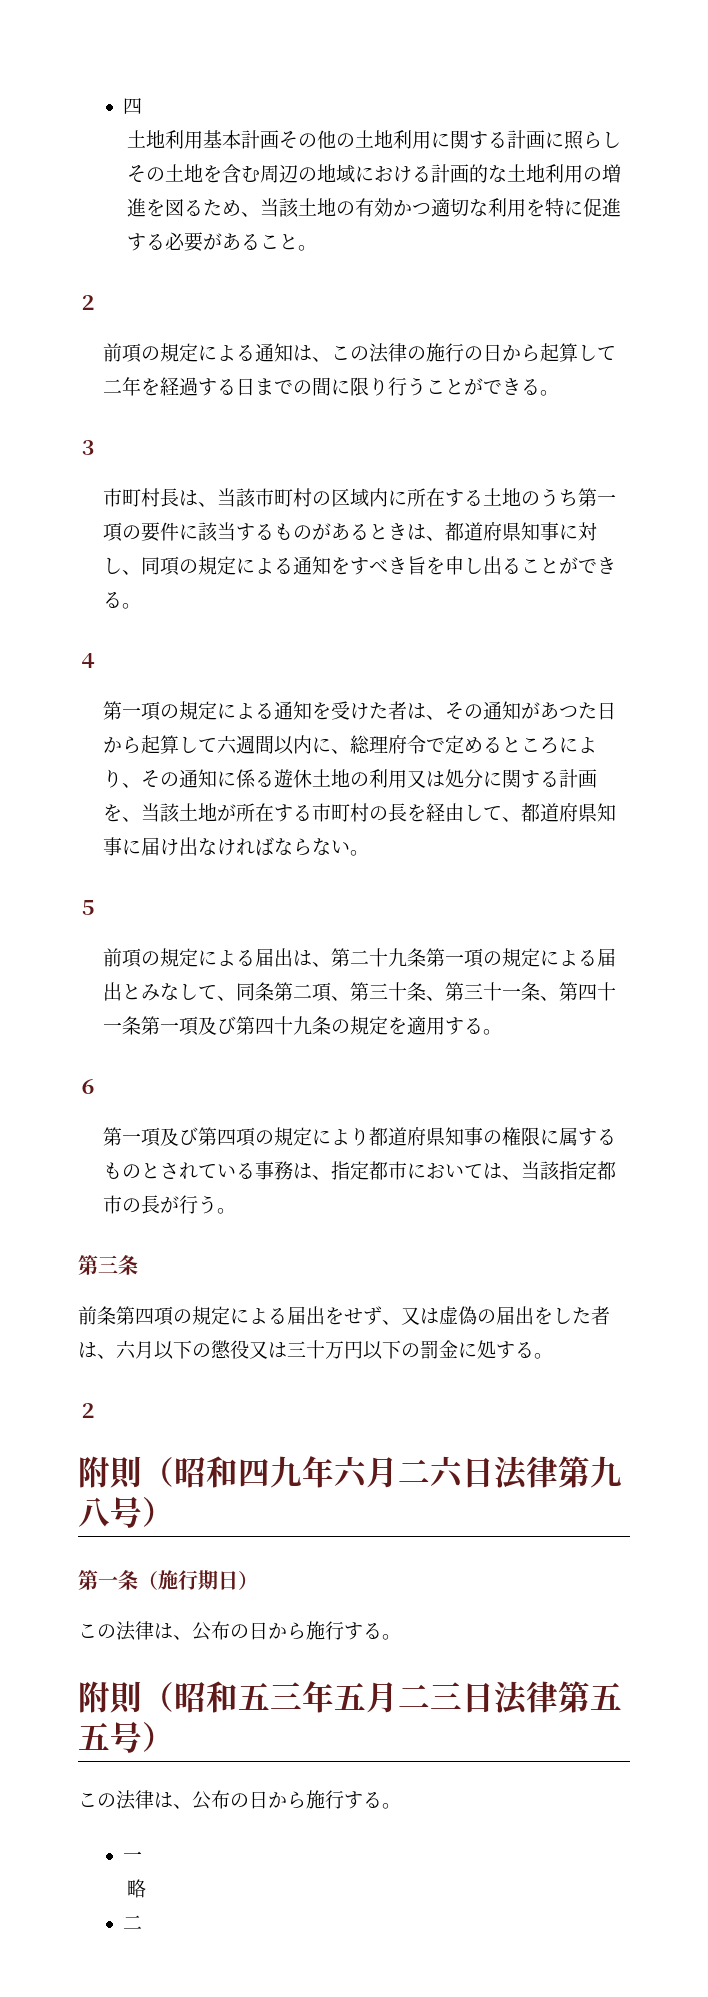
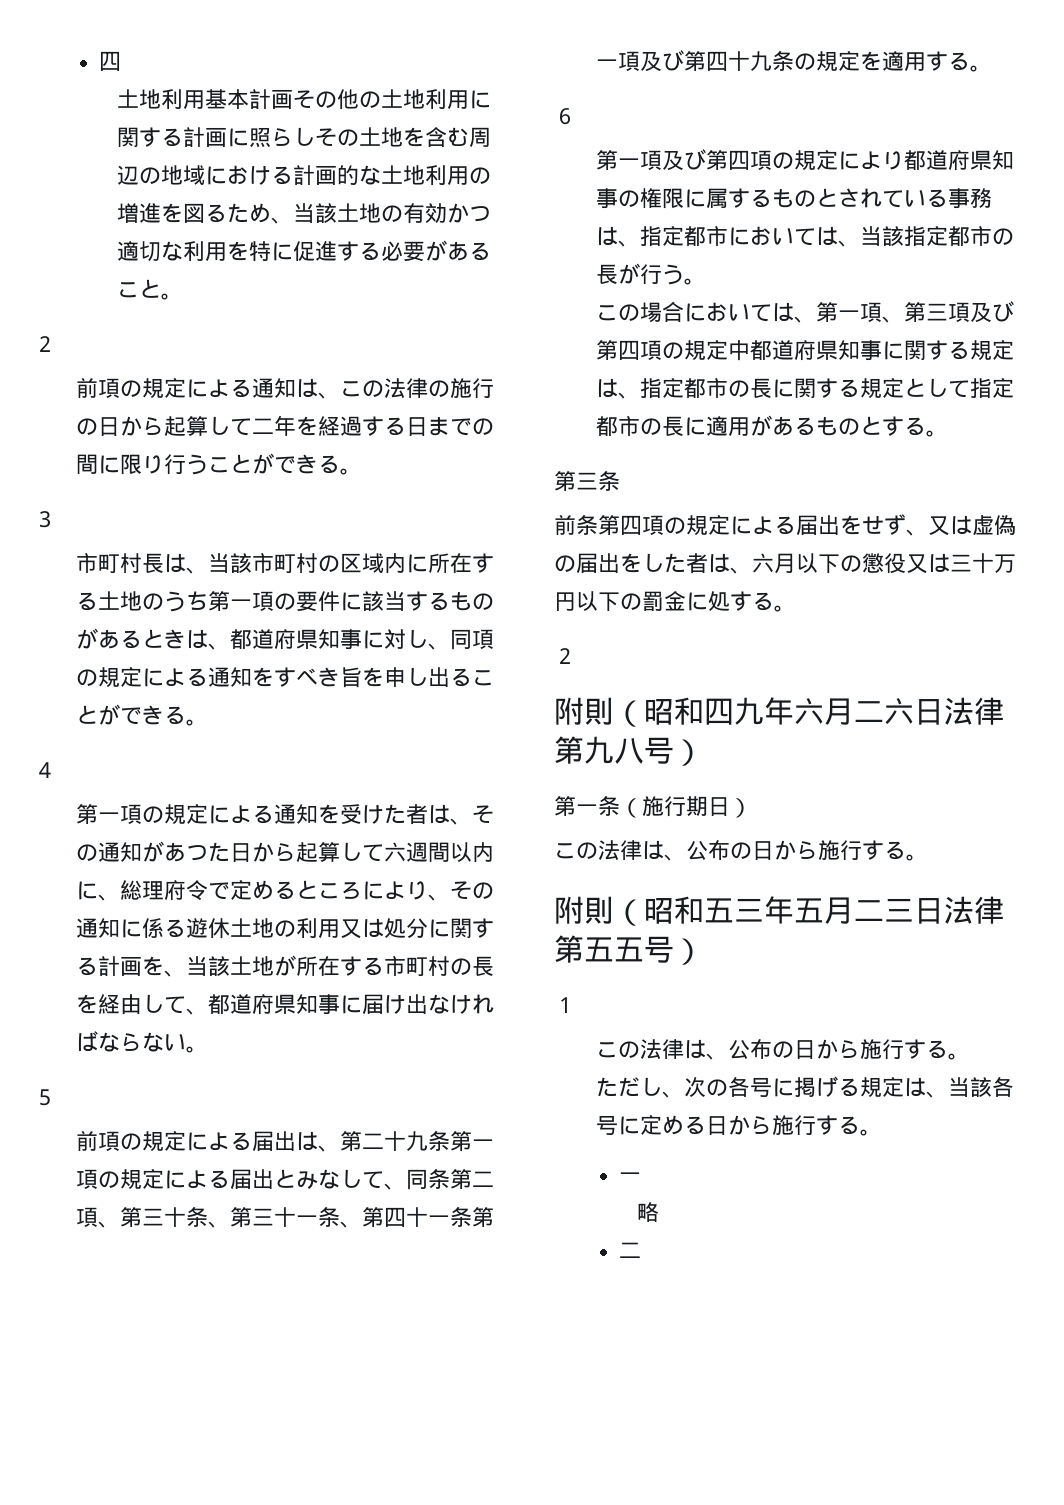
+ この場合においては、第一項、第三項及び第四項の規定中都道府県知事に関する規定は、指定都市の長に関する規定として指定都市の長に適用があるものとする。
  附則（昭和五三年五月二三日法律第五五号）
+ １
  この法律は、公布の日から施行する。
+ ただし、次の各号に掲げる規定は、当該各号に定める日から施行する。

